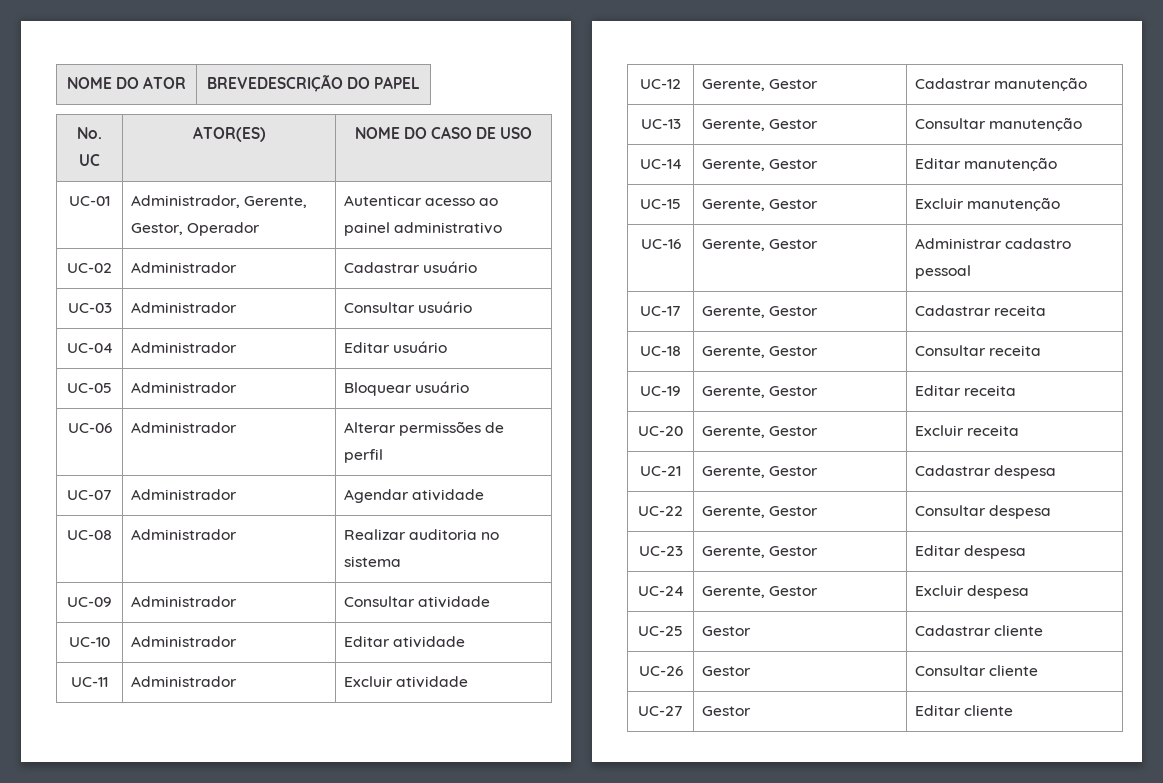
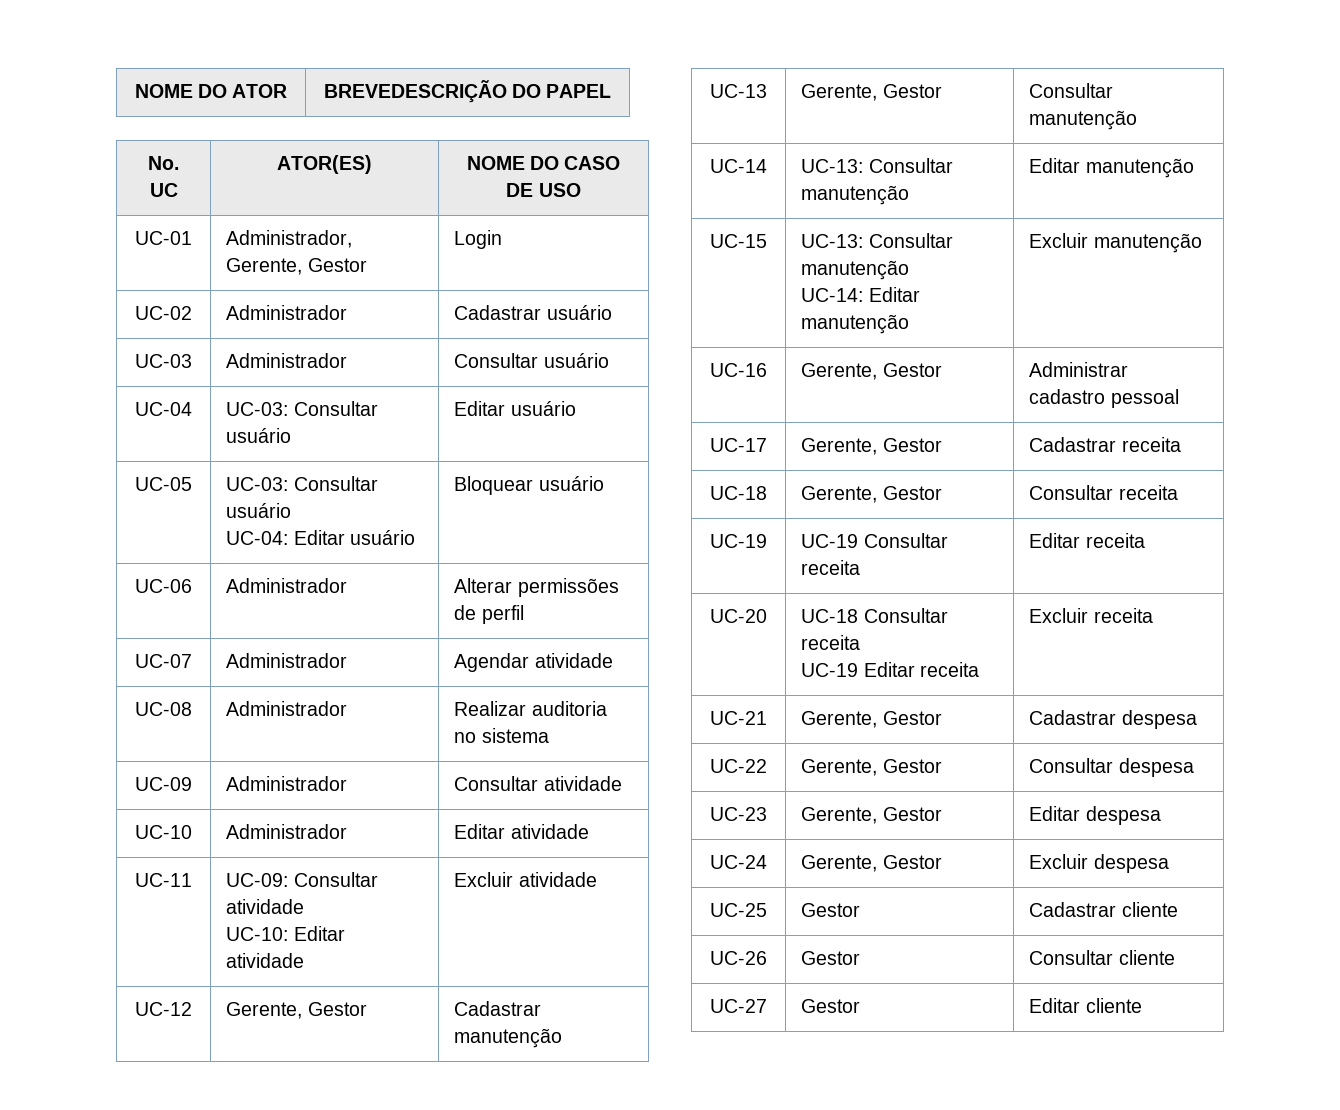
- UC-01 | Administrador, Gerente, Gestor, Operador | Autenticar acesso ao painel administrativo
+ UC-01 | Administrador, Gerente, Gestor | Login
- UC-04 | Administrador | Editar usuário
+ UC-04 | UC-03: Consultar usuário | Editar usuário
- UC-05 | Administrador | Bloquear usuário
+ UC-05 | UC-03: Consultar usuário
+ UC-04: Editar usuário | Bloquear usuário
- UC-11 | Administrador | Excluir atividade
+ UC-11 | UC-09: Consultar atividade
+ UC-10: Editar atividade | Excluir atividade
- UC-14 | Gerente, Gestor | Editar manutenção
+ UC-14 | UC-13: Consultar manutenção | Editar manutenção
- UC-15 | Gerente, Gestor | Excluir manutenção
+ UC-15 | UC-13: Consultar manutenção
+ UC-14: Editar manutenção | Excluir manutenção
- UC-19 | Gerente, Gestor | Editar receita
+ UC-19 | UC-19 Consultar receita | Editar receita
- UC-20 | Gerente, Gestor | Excluir receita
+ UC-20 | UC-18 Consultar receita
+ UC-19 Editar receita | Excluir receita

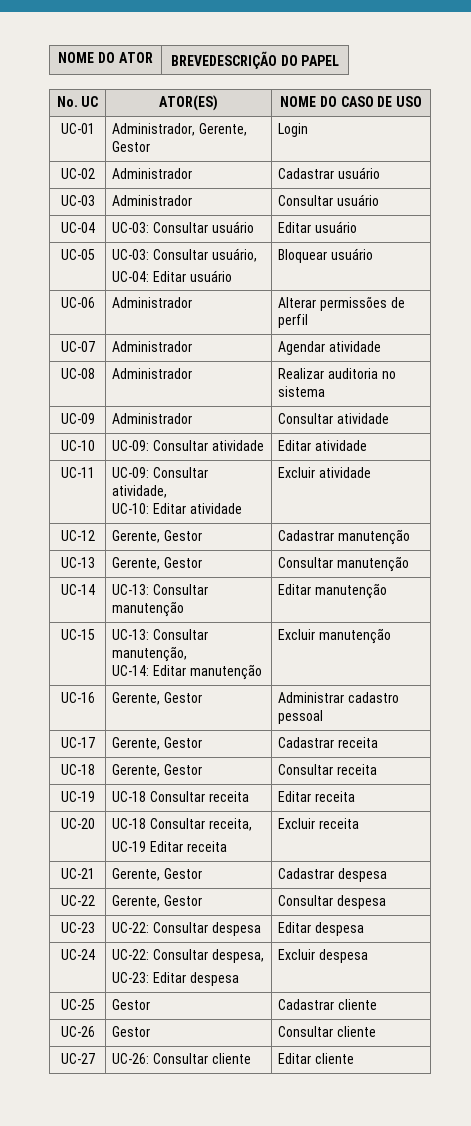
- UC-05 | UC-03: Consultar usuário
+ UC-05 | UC-03: Consultar usuário,
- UC-10 | Administrador | Editar atividade
+ UC-10 | UC-09: Consultar atividade | Editar atividade
- UC-11 | UC-09: Consultar atividade
+ UC-11 | UC-09: Consultar atividade,
- UC-15 | UC-13: Consultar manutenção
+ UC-15 | UC-13: Consultar manutenção,
- UC-19 | UC-19 Consultar receita | Editar receita
+ UC-19 | UC-18 Consultar receita | Editar receita
- UC-20 | UC-18 Consultar receita
+ UC-20 | UC-18 Consultar receita,
- UC-23 | Gerente, Gestor | Editar despesa
+ UC-23 | UC-22: Consultar despesa | Editar despesa
- UC-24 | Gerente, Gestor | Excluir despesa
+ UC-24 | UC-22: Consultar despesa,
+ UC-23: Editar despesa | Excluir despesa
- UC-27 | Gestor | Editar cliente
+ UC-27 | UC-26: Consultar cliente | Editar cliente

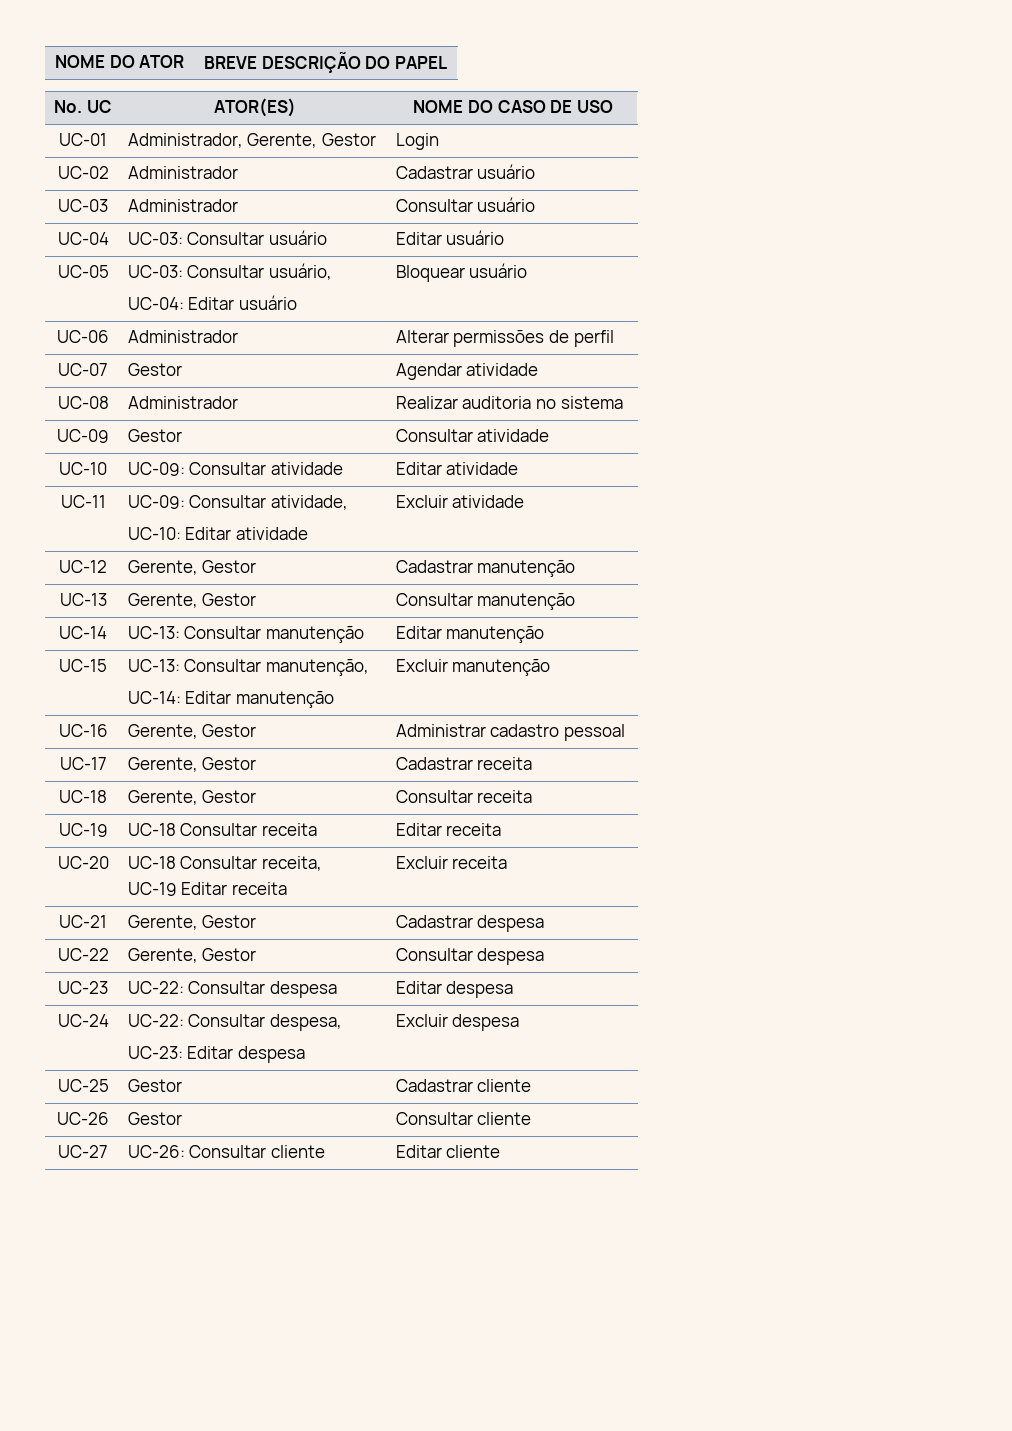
- NOME DO ATOR | BREVEDESCRIÇÃO DO PAPEL
+ NOME DO ATOR | BREVE DESCRIÇÃO DO PAPEL
- UC-07 | Administrador | Agendar atividade
+ UC-07 | Gestor | Agendar atividade
- UC-09 | Administrador | Consultar atividade
+ UC-09 | Gestor | Consultar atividade

